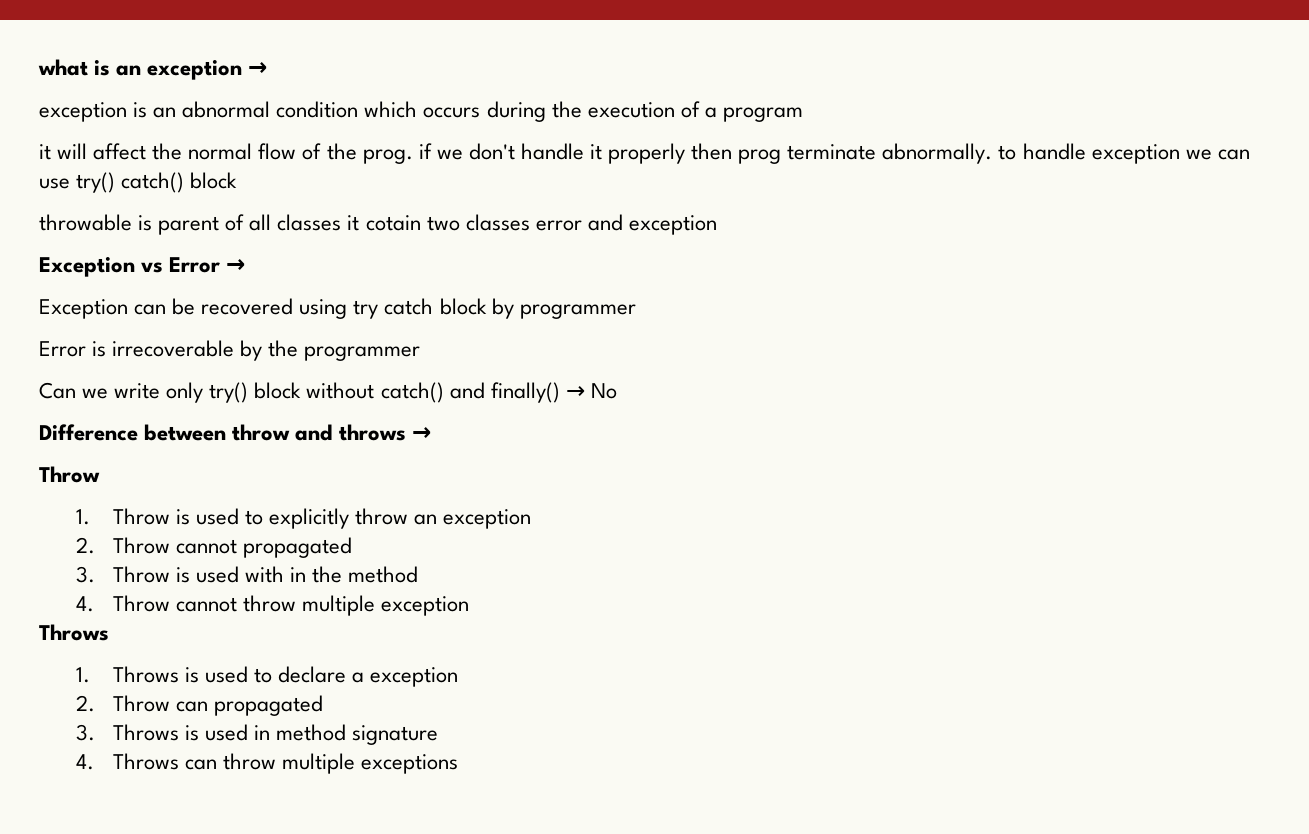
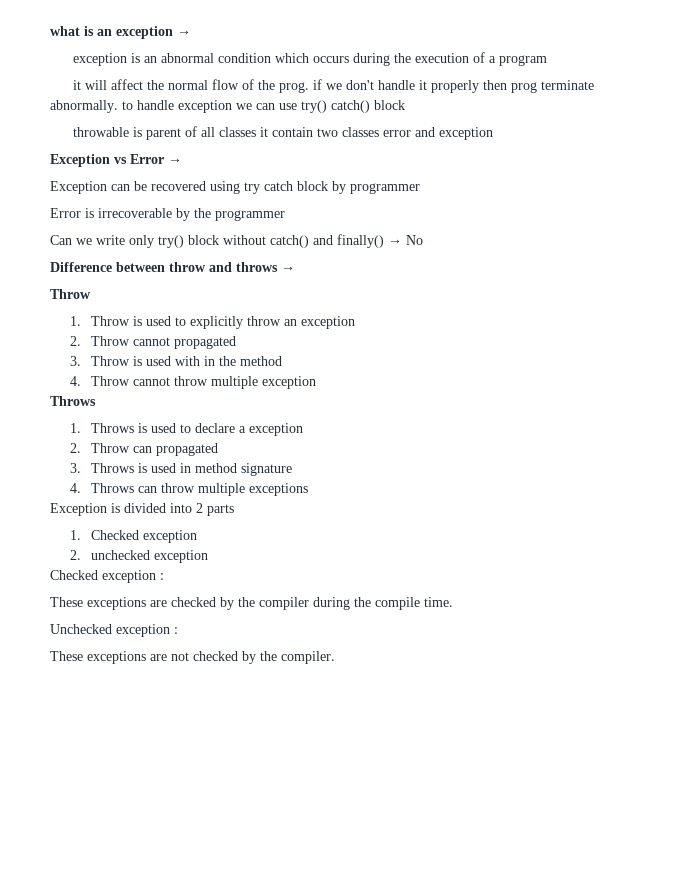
- throwable is parent of all classes it cotain two classes error and exception
+ throwable is parent of all classes it contain two classes error and exception
+ Exception is divided into 2 parts
+ 1. Checked exception
+ 2. unchecked exception
+ Checked exception :
+ These exceptions are checked by the compiler during the compile time.
+ Unchecked exception :
+ These exceptions are not checked by the compiler.

